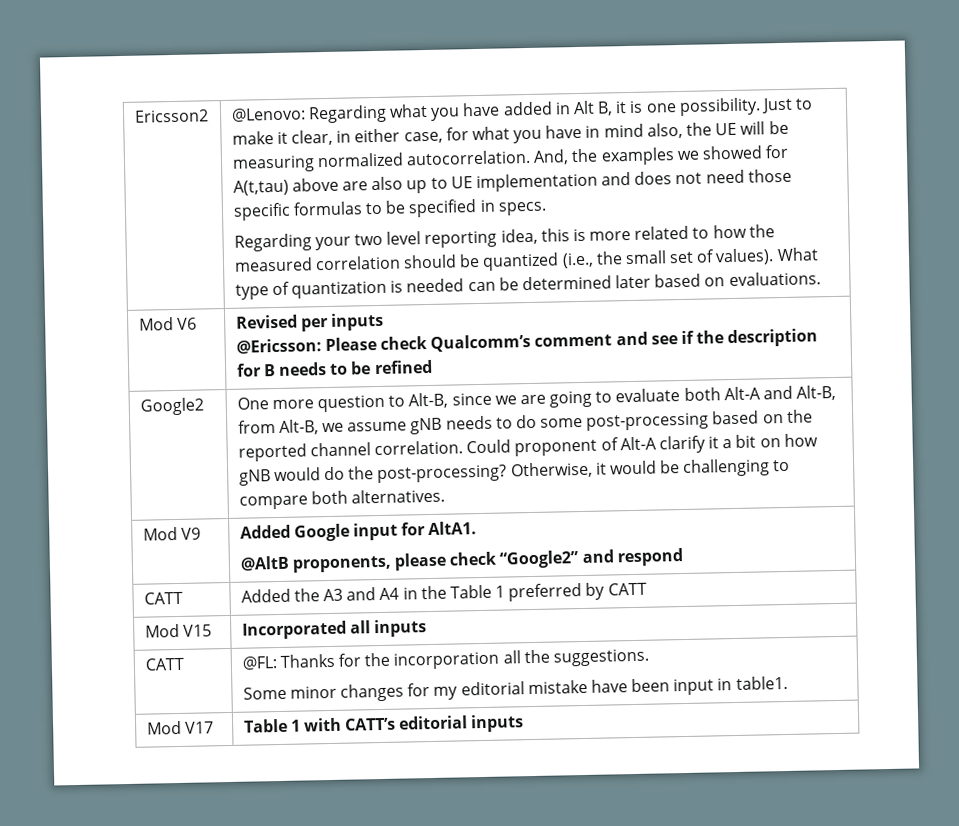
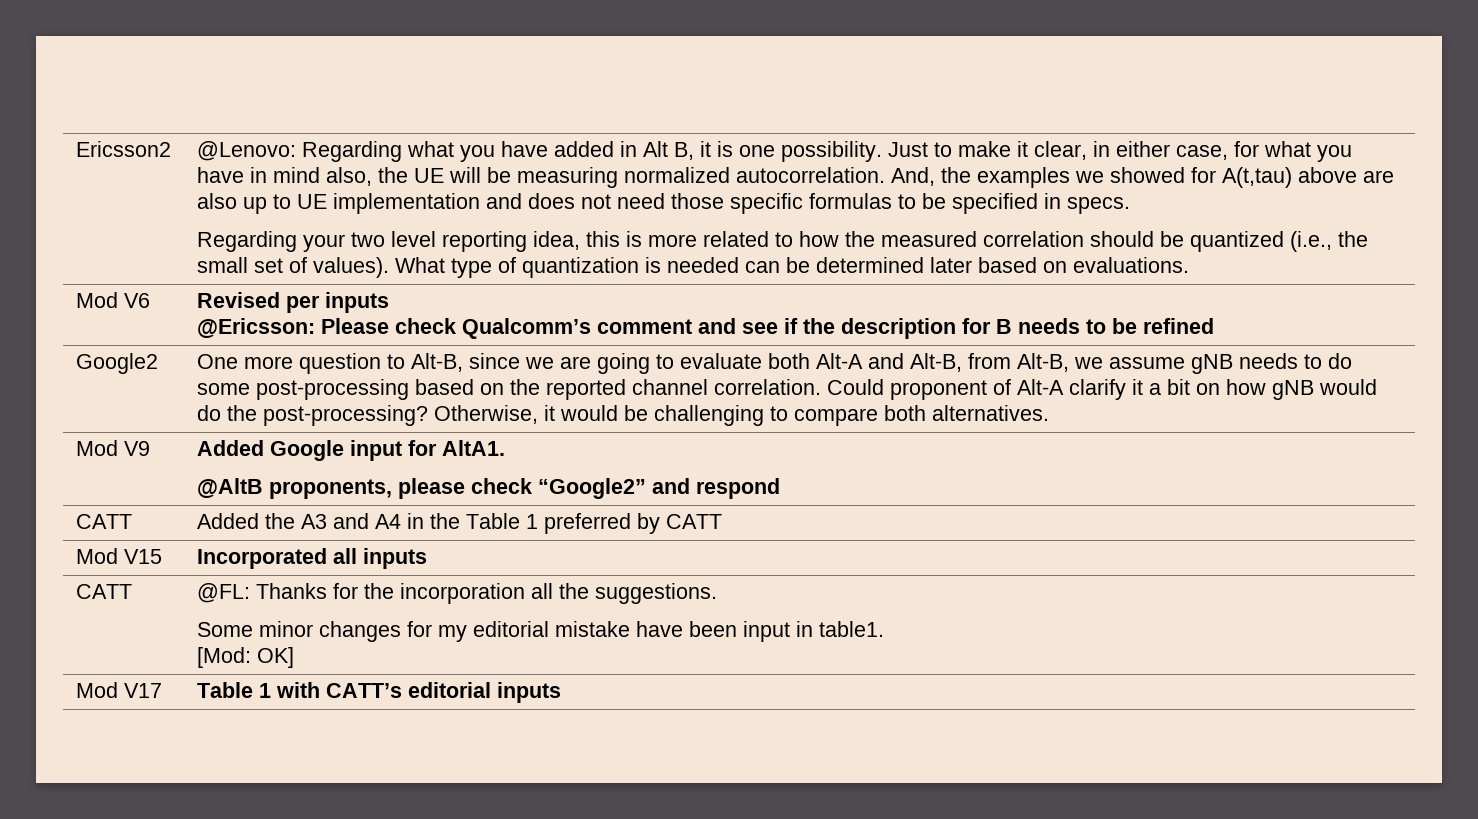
  CATT | @FL: Thanks for the incorporation all the suggestions.
  Some minor changes for my editorial mistake have been input in table1.
+ [Mod: OK]

